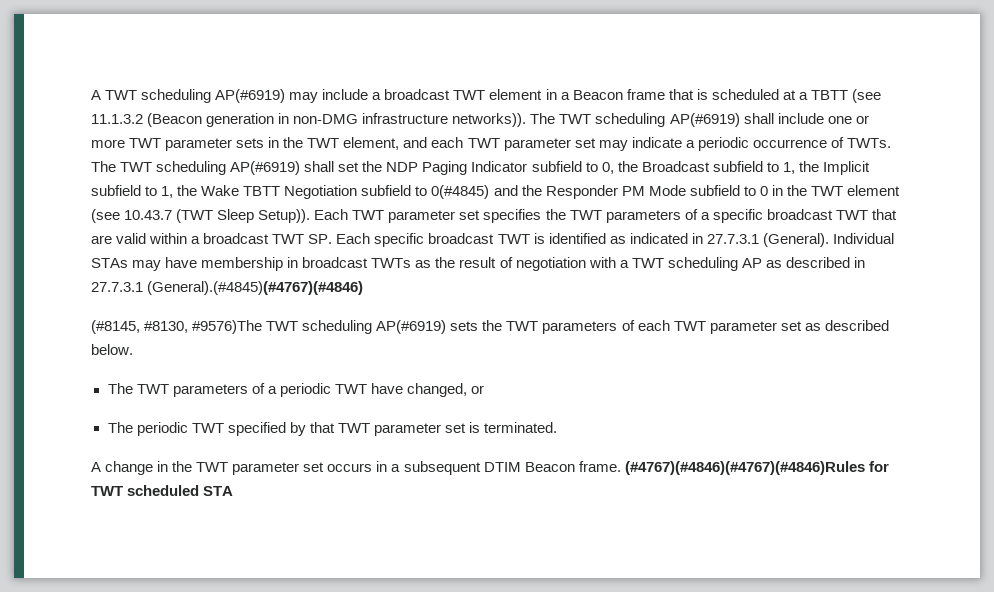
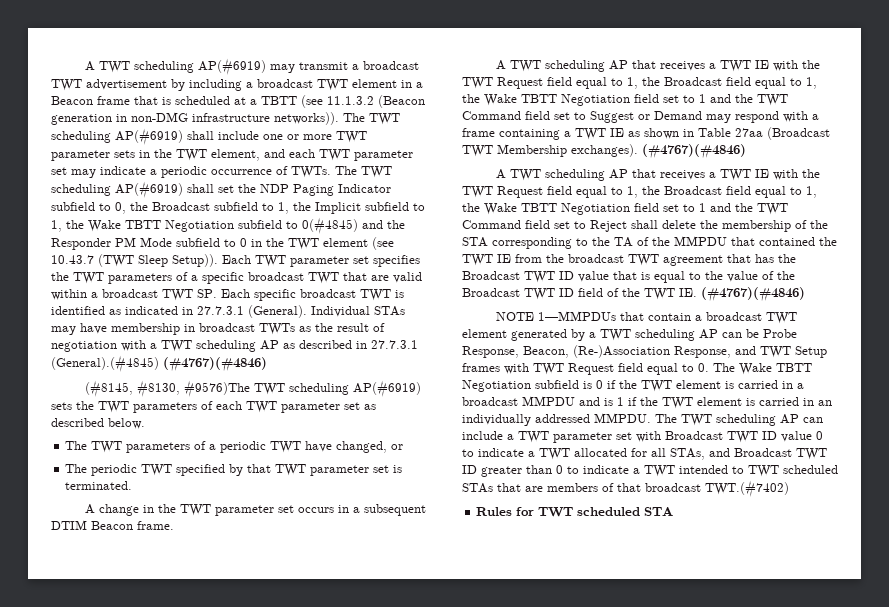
- A TWT scheduling AP(#6919) may include a broadcast TWT element in a Beacon frame that is scheduled at a TBTT (see 11.1.3.2 (Beacon generation in non-DMG infrastructure networks)).
+ A TWT scheduling AP(#6919) may transmit a broadcast TWT advertisement by including a broadcast TWT element in a Beacon frame that is scheduled at a TBTT (see 11.1.3.2 (Beacon generation in non-DMG infrastructure networks)).
- Individual STAs may have membership in broadcast TWTs as the result of negotiation with a TWT scheduling AP as described in 27.7.3.1 (General).(#4845)(#4767)(#4846)
+ Individual STAs may have membership in broadcast TWTs as the result of negotiation with a TWT scheduling AP as described in 27.7.3.1 (General).(#4845) (#4767)(#4846)
- A change in the TWT parameter set occurs in a subsequent DTIM Beacon frame. (#4767)(#4846)(#4767)(#4846)Rules for TWT scheduled STA
+ A change in the TWT parameter set occurs in a subsequent DTIM Beacon frame.
+ A TWT scheduling AP that receives a TWT IE with the TWT Request field equal to 1, the Broadcast field equal to 1, the Wake TBTT Negotiation field set to 1 and the TWT Command field set to Suggest or Demand may respond with a frame containing a TWT IE as shown in Table 27aa (Broadcast TWT Membership exchanges). (#4767)(#4846)
+ A TWT scheduling AP that receives a TWT IE with the TWT Request field equal to 1, the Broadcast field equal to 1, the Wake TBTT Negotiation field set to 1 and the TWT Command field set to Reject shall delete the membership of the STA corresponding to the TA of the MMPDU that contained the TWT IE from the broadcast TWT agreement that has the Broadcast TWT ID value that is equal to the value of the Broadcast TWT ID field of the TWT IE. (#4767)(#4846)
+ NOTE 1—MMPDUs that contain a broadcast TWT element generated by a TWT scheduling AP can be Probe Response, Beacon, (Re-)Association Response, and TWT Setup frames with TWT Request field equal to 0. The Wake TBTT Negotiation subfield is 0 if the TWT element is carried in a broadcast MMPDU and is 1 if the TWT element is carried in an individually addressed MMPDU. The TWT scheduling AP can include a TWT parameter set with Broadcast TWT ID value 0 to indicate a TWT allocated for all STAs, and Broadcast TWT ID greater than 0 to indicate a TWT intended to TWT scheduled STAs that are members of that broadcast TWT.(#7402)
+ Rules for TWT scheduled STA

